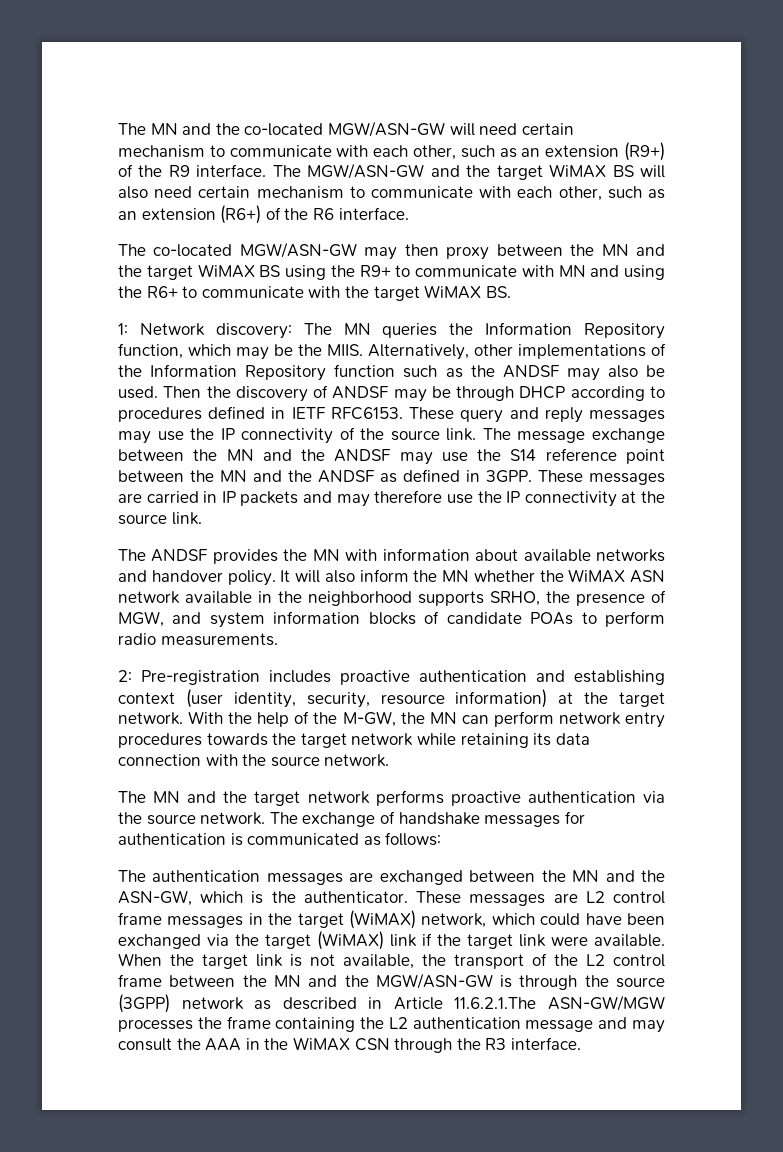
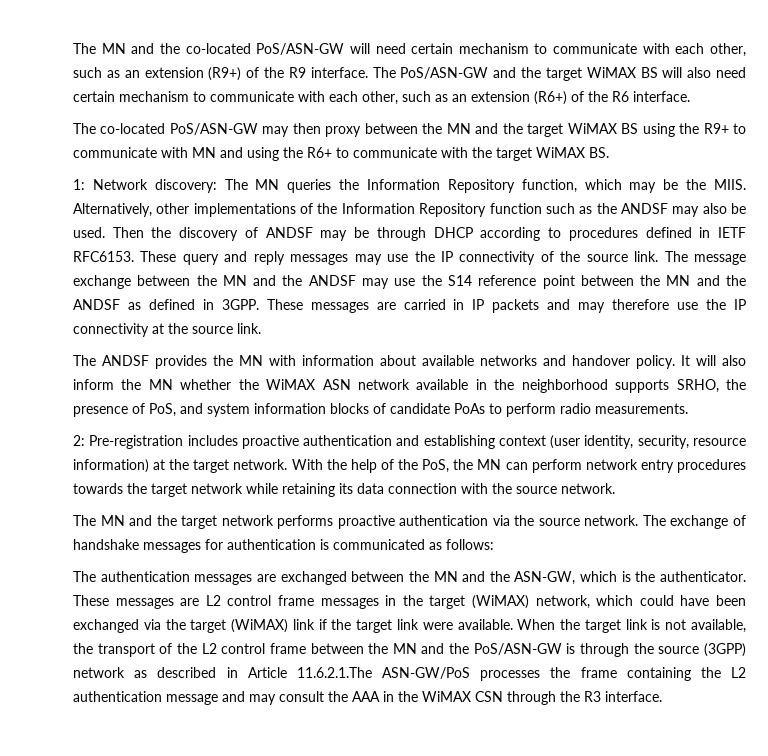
- The MN and the co-located MGW/ASN-GW will need certain mechanism to communicate with each other, such as an extension (R9+) of the R9 interface.
+ The MN and the co-located PoS/ASN-GW will need certain mechanism to communicate with each other, such as an extension (R9+) of the R9 interface.
- The MGW/ASN-GW and the target WiMAX BS will also need certain mechanism to communicate with each other, such as an extension (R6+) of the R6 interface.
+ The PoS/ASN-GW and the target WiMAX BS will also need certain mechanism to communicate with each other, such as an extension (R6+) of the R6 interface.
- The co-located MGW/ASN-GW may then proxy between the MN and the target WiMAX BS using the R9+ to communicate with MN and using the R6+ to communicate with the target WiMAX BS.
+ The co-located PoS/ASN-GW may then proxy between the MN and the target WiMAX BS using the R9+ to communicate with MN and using the R6+ to communicate with the target WiMAX BS.
- It will also inform the MN whether the WiMAX ASN network available in the neighborhood supports SRHO, the presence of MGW, and system information blocks of candidate POAs to perform radio measurements.
+ It will also inform the MN whether the WiMAX ASN network available in the neighborhood supports SRHO, the presence of PoS, and system information blocks of candidate PoAs to perform radio measurements.
- With the help of the M-GW, the MN can perform network entry procedures towards the target network while retaining its data connection with the source network.
+ With the help of the PoS, the MN can perform network entry procedures towards the target network while retaining its data connection with the source network.
- When the target link is not available, the transport of the L2 control frame between the MN and the MGW/ASN-GW is through the source (3GPP) network as described in Article 11.6.2.1.The ASN-GW/MGW processes the frame containing the L2 authentication message and may consult the AAA in the WiMAX CSN through the R3 interface.
+ When the target link is not available, the transport of the L2 control frame between the MN and the PoS/ASN-GW is through the source (3GPP) network as described in Article 11.6.2.1.The ASN-GW/PoS processes the frame containing the L2 authentication message and may consult the AAA in the WiMAX CSN through the R3 interface.

